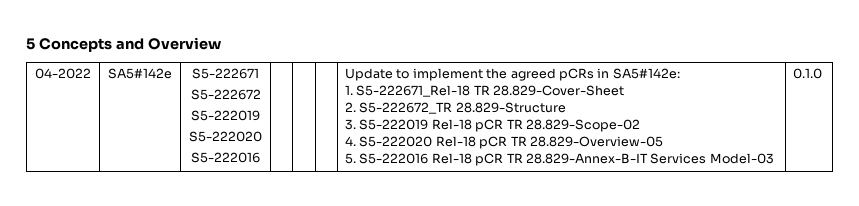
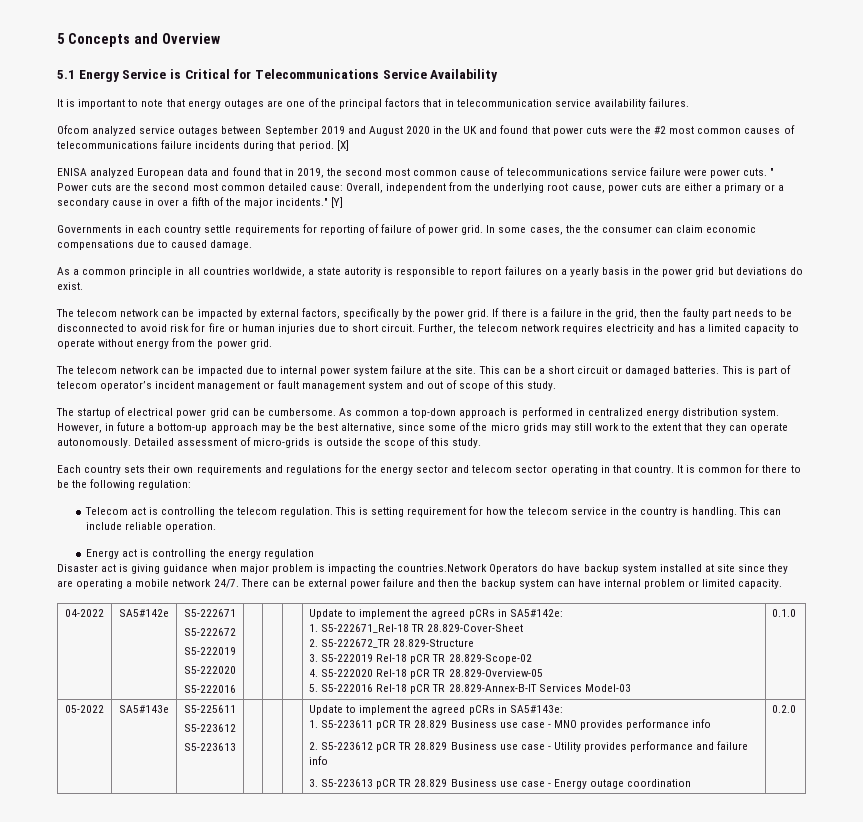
+ 5.1 Energy Service is Critical for Telecommunications Service Availability
+ It is important to note that energy outages are one of the principal factors that in telecommunication service availability failures.
+ Ofcom analyzed service outages between September 2019 and August 2020 in the UK and found that power cuts were the #2 most common causes of telecommunications failure incidents during that period. [X]
+ ENISA analyzed European data and found that in 2019, the second most common cause of telecommunications service failure were power cuts. " Power cuts are the second most common detailed cause: Overall, independent from the underlying root cause, power cuts are either a primary or a secondary cause in over a fifth of the major incidents." [Y]
+ Governments in each country settle requirements for reporting of failure of power grid. In some cases, the the consumer can claim economic compensations due to caused damage.
+ As a common principle in all countries worldwide, a state autority is responsible to report failures on a yearly basis in the power grid but deviations do exist.
+ The telecom network can be impacted by external factors, specifically by the power grid. If there is a failure in the grid, then the faulty part needs to be disconnected to avoid risk for fire or human injuries due to short circuit. Further, the telecom network requires electricity and has a limited capacity to operate without energy from the power grid.
+ The telecom network can be impacted due to internal power system failure at the site. This can be a short circuit or damaged batteries. This is part of telecom operator’s incident management or fault management system and out of scope of this study.
+ The startup of electrical power grid can be cumbersome. As common a top-down approach is performed in centralized energy distribution system. However, in future a bottom-up approach may be the best alternative, since some of the micro grids may still work to the extent that they can operate autonomously. Detailed assessment of micro-grids is outside the scope of this study.
+ Each country sets their own requirements and regulations for the energy sector and telecom sector operating in that country. It is common for there to be the following regulation:
+ Telecom act is controlling the telecom regulation. This is setting requirement for how the telecom service in the country is handling. This can include reliable operation.
+ Energy act is controlling the energy regulation
+ Disaster act is giving guidance when major problem is impacting the countries.Network Operators do have backup system installed at site since they are operating a mobile network 24/7. There can be external power failure and then the backup system can have internal problem or limited capacity.
+ 05-2022 | SA5#143e | S5-225611
+ S5-223612
+ S5-223613 | | | | Update to implement the agreed pCRs in SA5#143e:
+ 1. S5-223611 pCR TR 28.829 Business use case - MNO provides performance info
+ 2. S5-223612 pCR TR 28.829 Business use case - Utility provides performance and failure info
+ 3. S5-223613 pCR TR 28.829 Business use case - Energy outage coordination | 0.2.0

